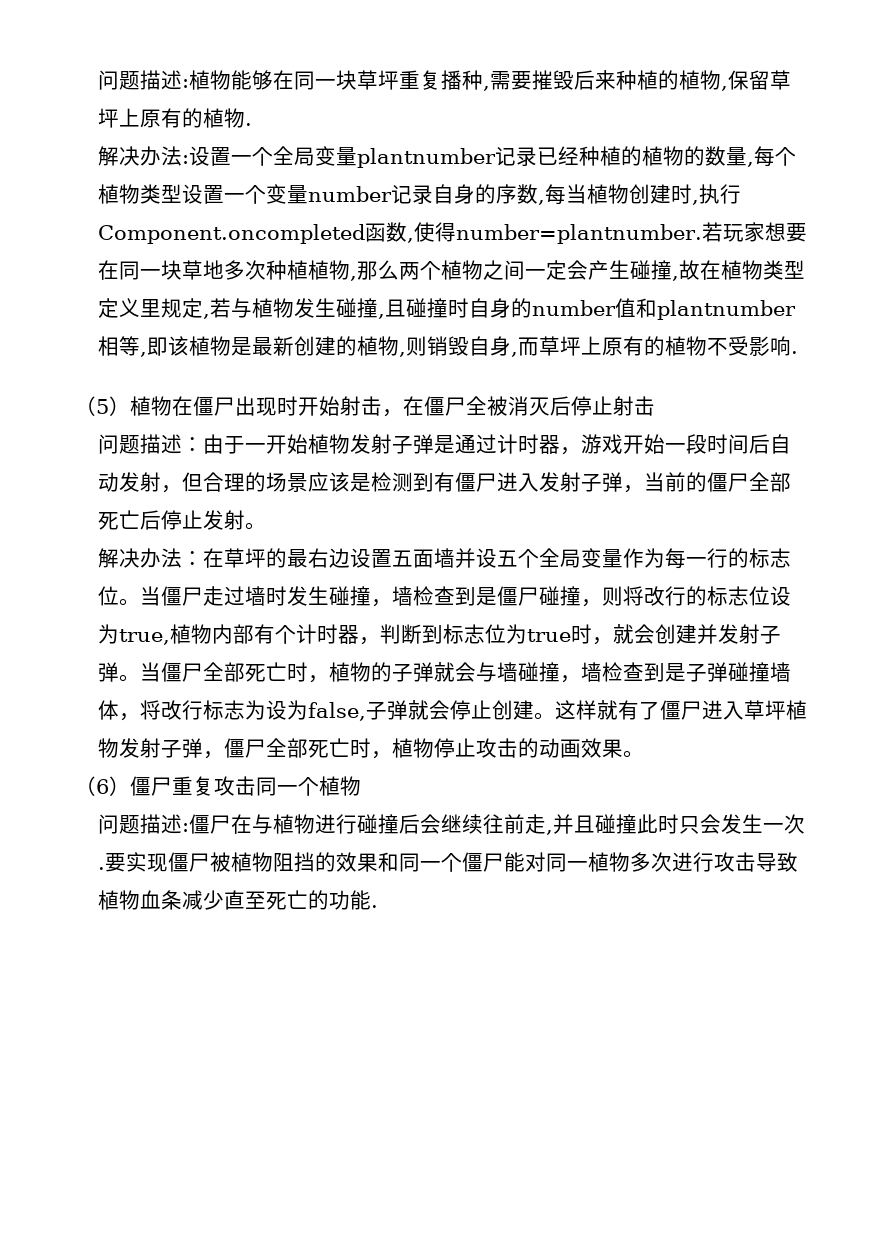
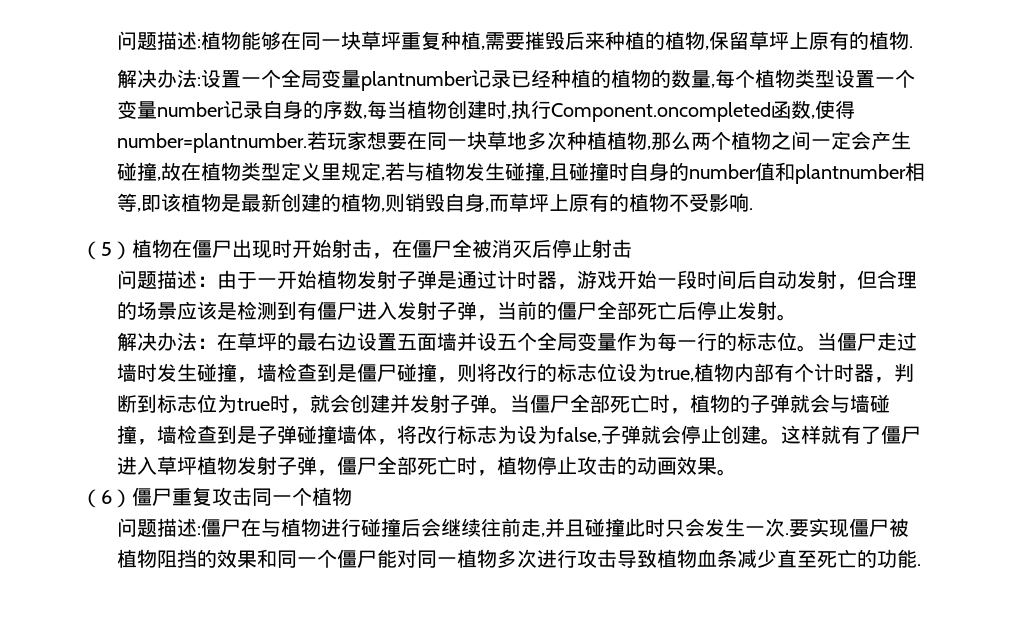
- 问题描述:植物能够在同一块草坪重复播种,需要摧毁后来种植的植物,保留草坪上原有的植物.
+ 问题描述:植物能够在同一块草坪重复种植,需要摧毁后来种植的植物,保留草坪上原有的植物.

